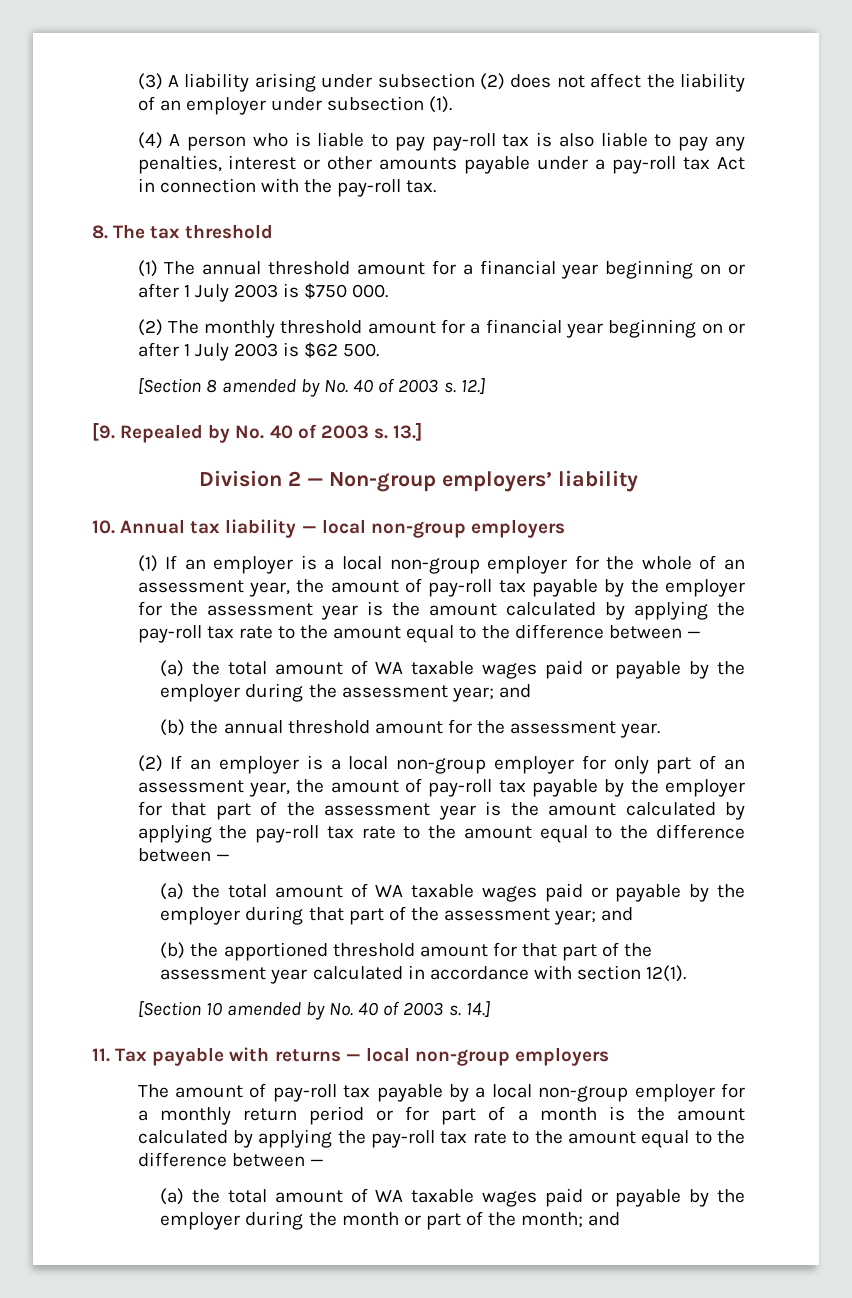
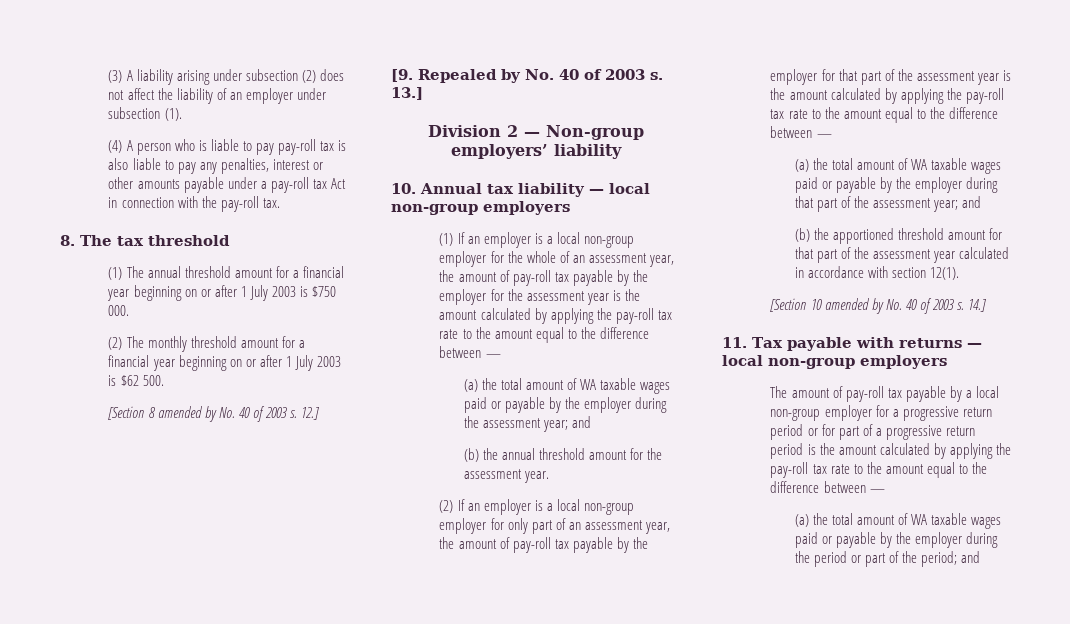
- The amount of pay-roll tax payable by a local non-group employer for a monthly return period or for part of a month is the amount calculated by applying the pay-roll tax rate to the amount equal to the difference between —
+ The amount of pay-roll tax payable by a local non-group employer for a progressive return period or for part of a progressive return period is the amount calculated by applying the pay-roll tax rate to the amount equal to the difference between —
- (a) the total amount of WA taxable wages paid or payable by the employer during the month or part of the month; and
+ (a) the total amount of WA taxable wages paid or payable by the employer during the period or part of the period; and

